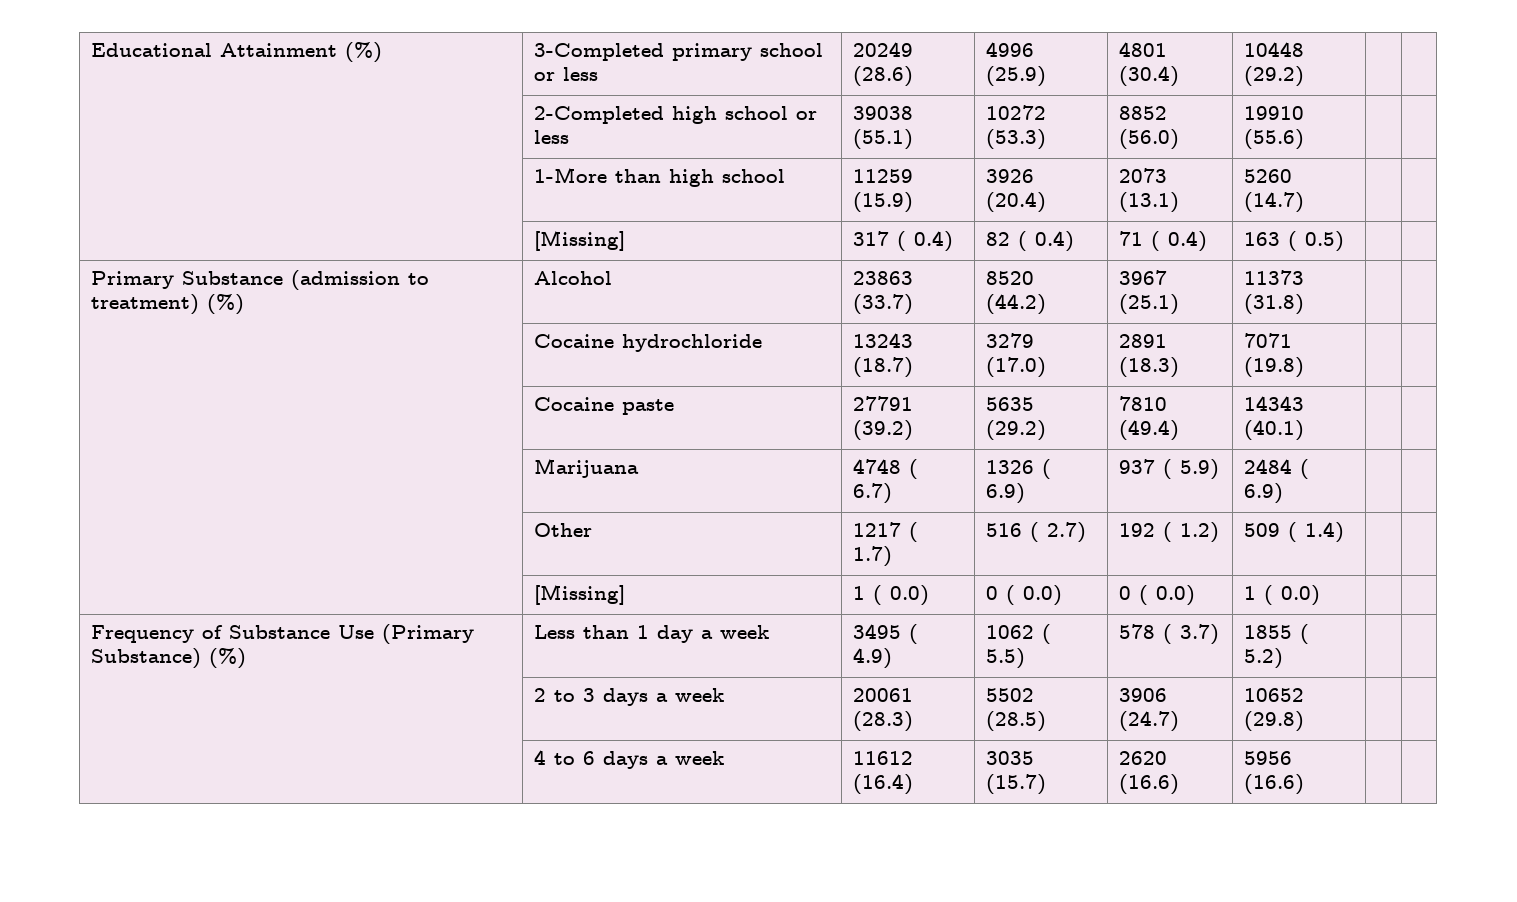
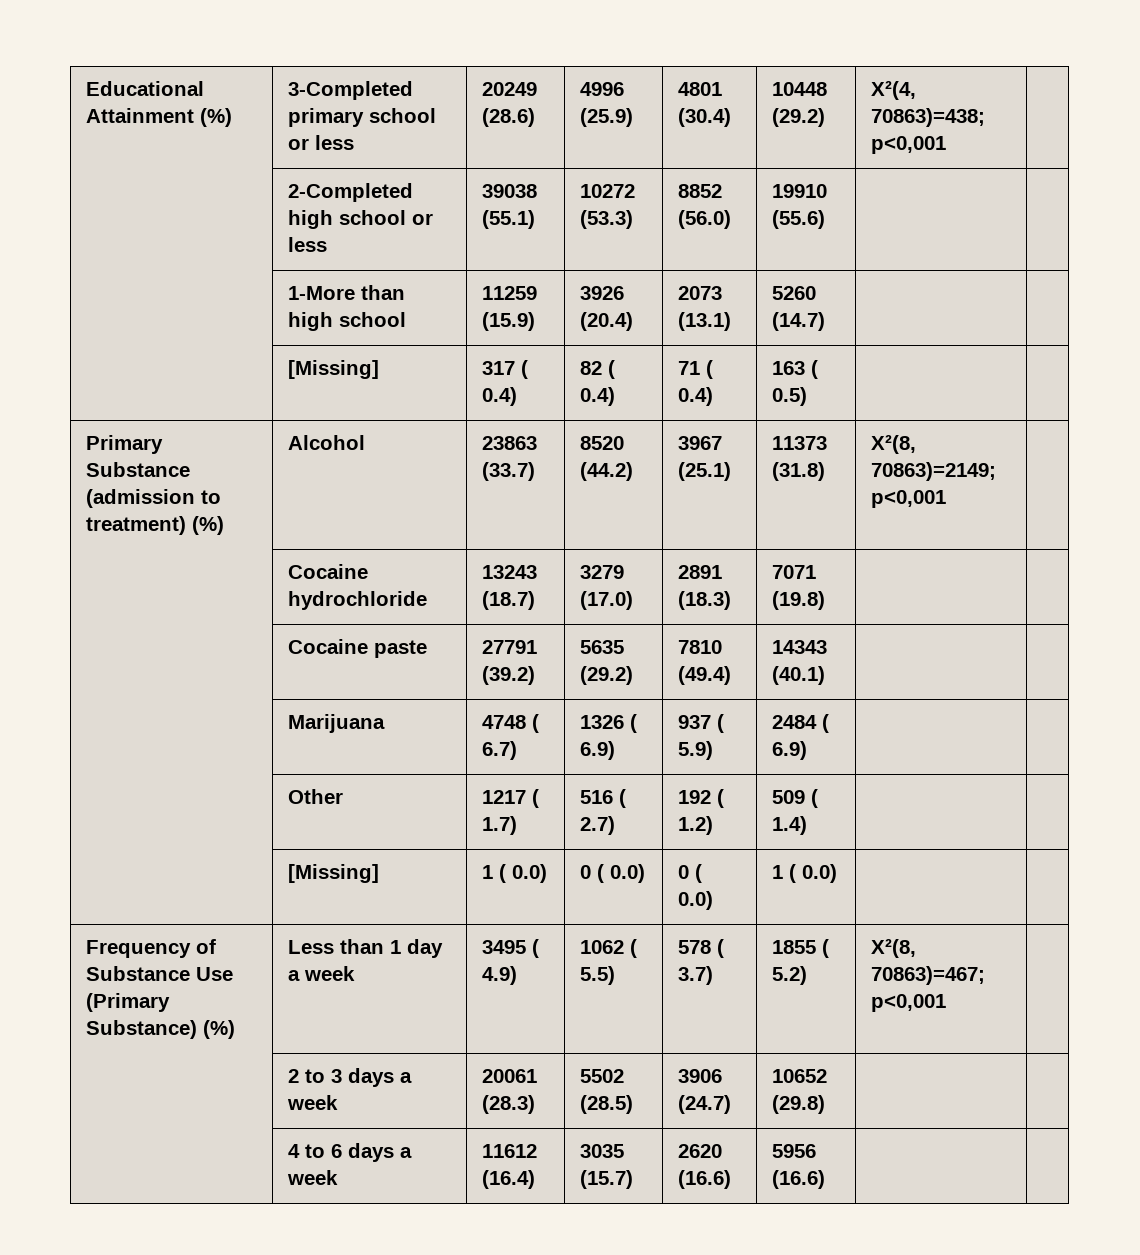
- Educational Attainment (%) | 3-Completed primary school or less | 20249 (28.6) | 4996 (25.9) | 4801 (30.4) | 10448 (29.2) | |
+ Educational Attainment (%) | 3-Completed primary school or less | 20249 (28.6) | 4996 (25.9) | 4801 (30.4) | 10448 (29.2) | X²(4, 70863)=438; p<0,001 |
- Primary Substance (admission to treatment) (%) | Alcohol | 23863 (33.7) | 8520 (44.2) | 3967 (25.1) | 11373 (31.8) | |
+ Primary Substance (admission to treatment) (%) | Alcohol | 23863 (33.7) | 8520 (44.2) | 3967 (25.1) | 11373 (31.8) | X²(8, 70863)=2149; p<0,001 |
- Frequency of Substance Use (Primary Substance) (%) | Less than 1 day a week | 3495 ( 4.9) | 1062 ( 5.5) | 578 ( 3.7) | 1855 ( 5.2) | |
+ Frequency of Substance Use (Primary Substance) (%) | Less than 1 day a week | 3495 ( 4.9) | 1062 ( 5.5) | 578 ( 3.7) | 1855 ( 5.2) | X²(8, 70863)=467; p<0,001 |

